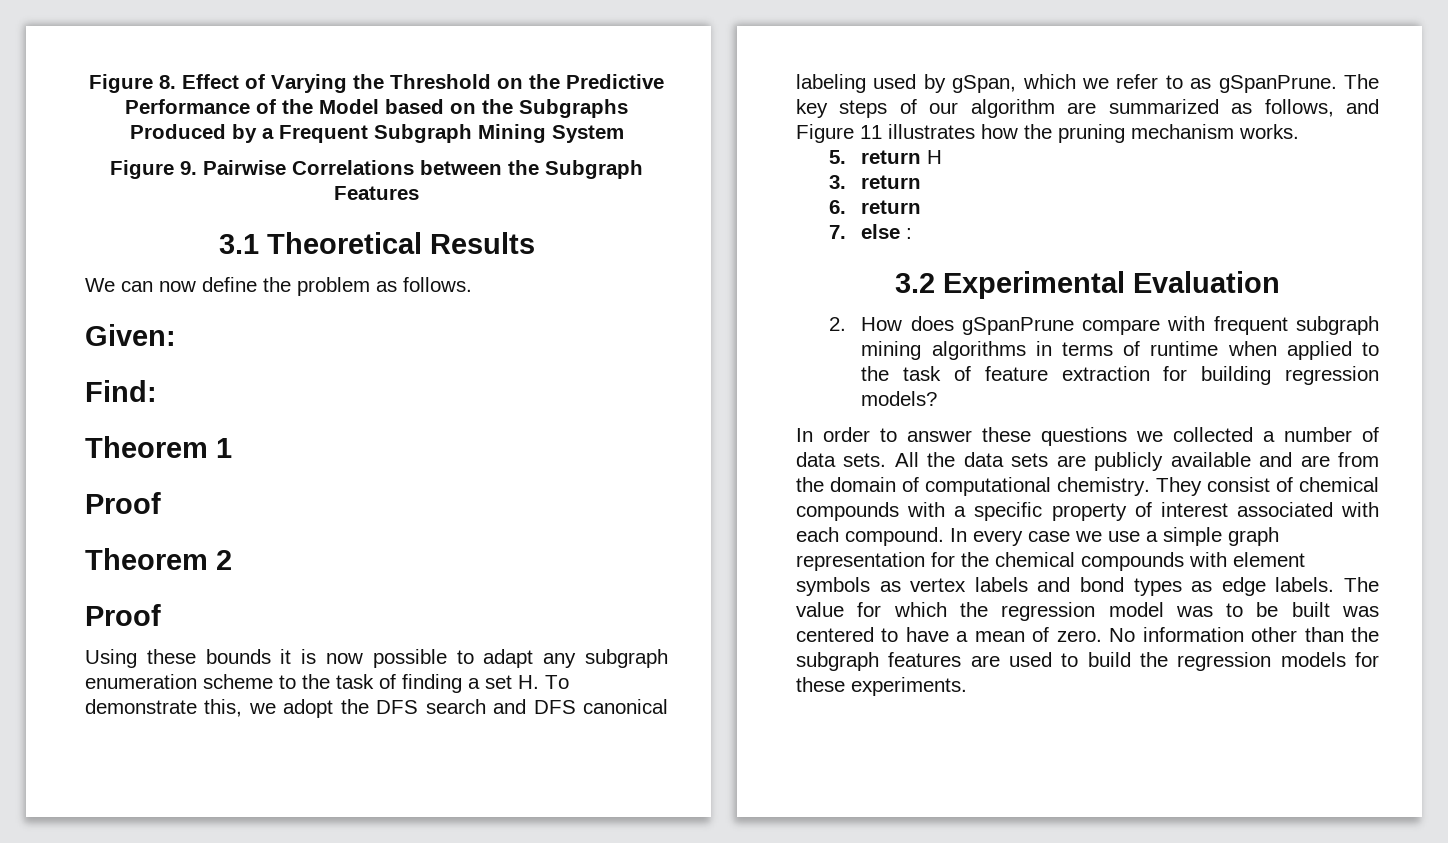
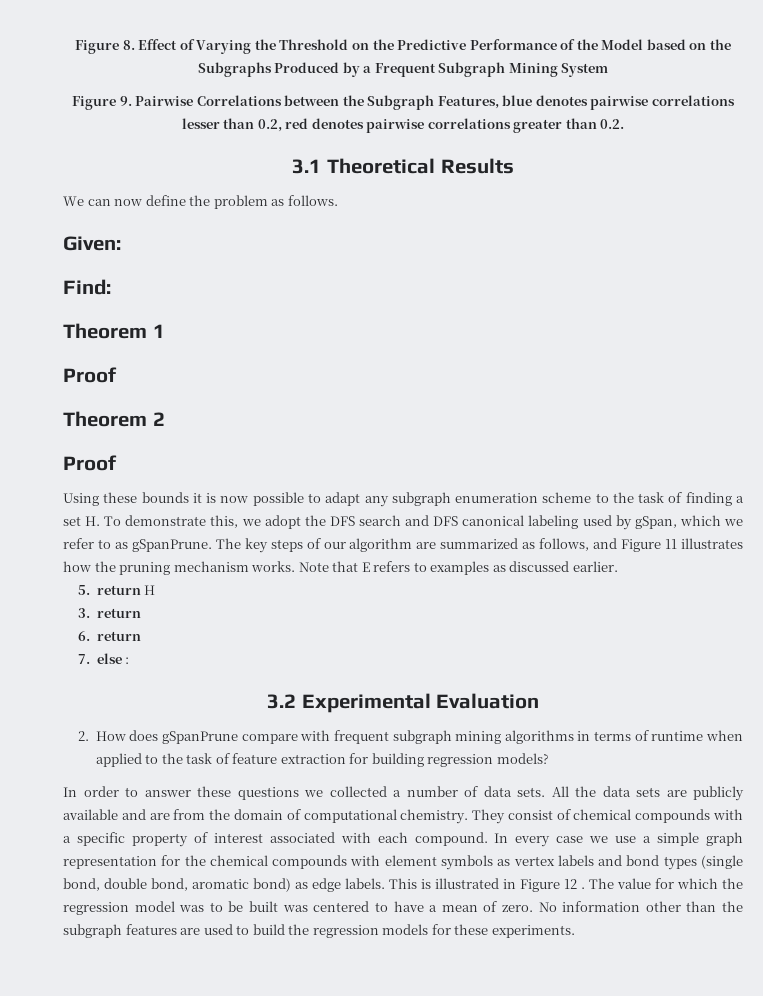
- Figure 9. Pairwise Correlations between the Subgraph Features
+ Figure 9. Pairwise Correlations between the Subgraph Features, blue denotes pairwise correlations lesser than 0.2, red denotes pairwise correlations greater than 0.2.
+ Note that E refers to examples as discussed earlier.
- In every case we use a simple graph representation for the chemical compounds with element symbols as vertex labels and bond types as edge labels.
+ In every case we use a simple graph representation for the chemical compounds with element symbols as vertex labels and bond types (single bond, double bond, aromatic bond) as edge labels. This is illustrated in Figure 12 .

